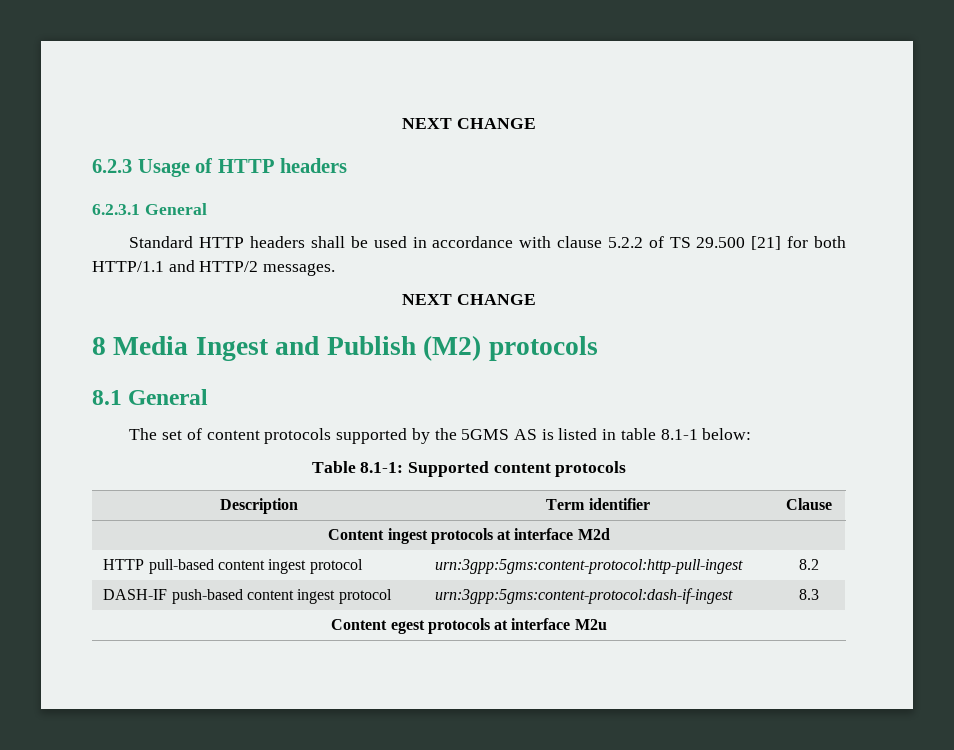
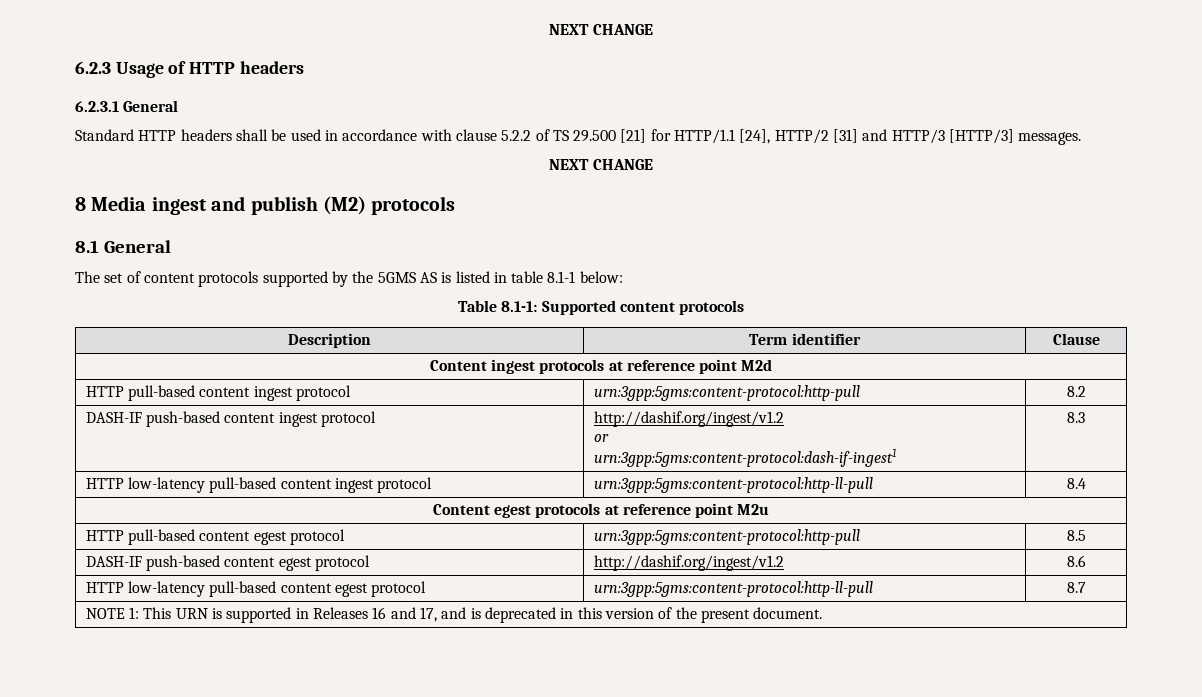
- Standard HTTP headers shall be used in accordance with clause 5.2.2 of TS 29.500 [21] for both HTTP/1.1 and HTTP/2 messages.
+ Standard HTTP headers shall be used in accordance with clause 5.2.2 of TS 29.500 [21] for HTTP/1.1 [24], HTTP/2 [31] and HTTP/3 [HTTP/3] messages.
- 8 Media Ingest and Publish (M2) protocols
+ 8 Media ingest and publish (M2) protocols
- Content ingest protocols at interface M2d
+ Content ingest protocols at reference point M2d
- HTTP pull-based content ingest protocol | urn:3gpp:5gms:content-protocol:http-pull-ingest | 8.2
+ HTTP pull-based content ingest protocol | urn:3gpp:5gms:content-protocol:http-pull | 8.2
- DASH-IF push-based content ingest protocol | urn:3gpp:5gms:content-protocol:dash-if-ingest | 8.3
+ DASH-IF push-based content ingest protocol | http://dashif.org/ingest/v1.2
+ or
+ urn:3gpp:5gms:content-protocol:dash-if-ingest1 | 8.3
+ HTTP low-latency pull-based content ingest protocol | urn:3gpp:5gms:content-protocol:http-ll-pull | 8.4
- Content egest protocols at interface M2u
+ Content egest protocols at reference point M2u
+ HTTP pull-based content egest protocol | urn:3gpp:5gms:content-protocol:http-pull | 8.5
+ DASH-IF push-based content egest protocol | http://dashif.org/ingest/v1.2 | 8.6
+ HTTP low-latency pull-based content egest protocol | urn:3gpp:5gms:content-protocol:http-ll-pull | 8.7
+ NOTE 1: This URN is supported in Releases 16 and 17, and is deprecated in this version of the present document.

